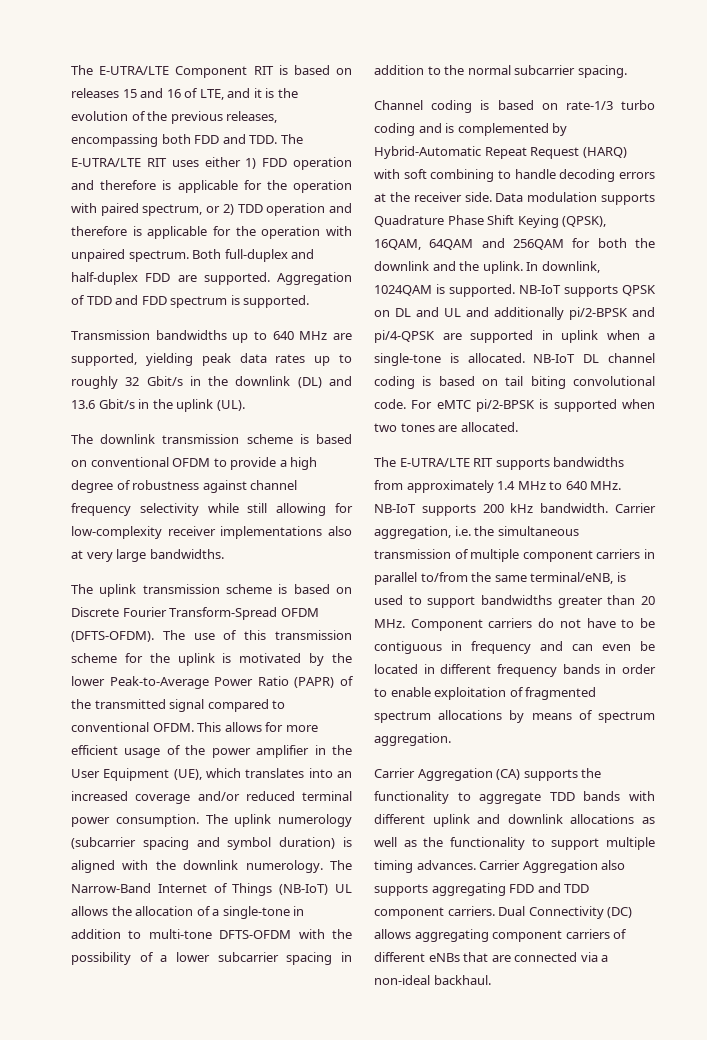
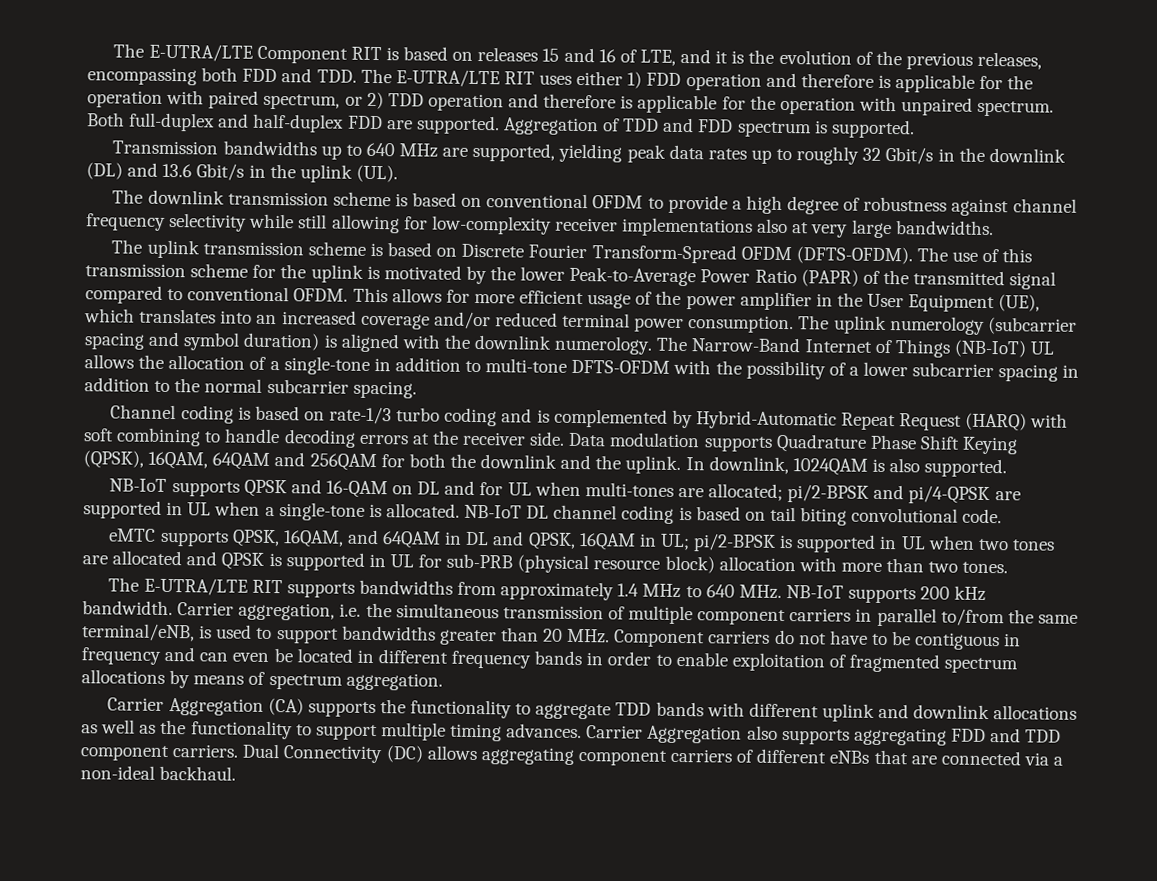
- In downlink, 1024QAM is supported. NB-IoT supports QPSK on DL and UL and additionally pi/2-BPSK and pi/4-QPSK are supported in uplink when a single-tone is allocated.
+ In downlink, 1024QAM is also supported.
+ NB-IoT supports QPSK and 16-QAM on DL and for UL when multi-tones are allocated; pi/2-BPSK and pi/4-QPSK are supported in UL when a single-tone is allocated.
- NB-IoT DL channel coding is based on tail biting convolutional code. For eMTC pi/2-BPSK is supported when two tones are allocated.
+ NB-IoT DL channel coding is based on tail biting convolutional code.
+ eMTC supports QPSK, 16QAM, and 64QAM in DL and QPSK, 16QAM in UL; pi/2-BPSK is supported in UL when two tones are allocated and QPSK is supported in UL for sub-PRB (physical resource block) allocation with more than two tones.

